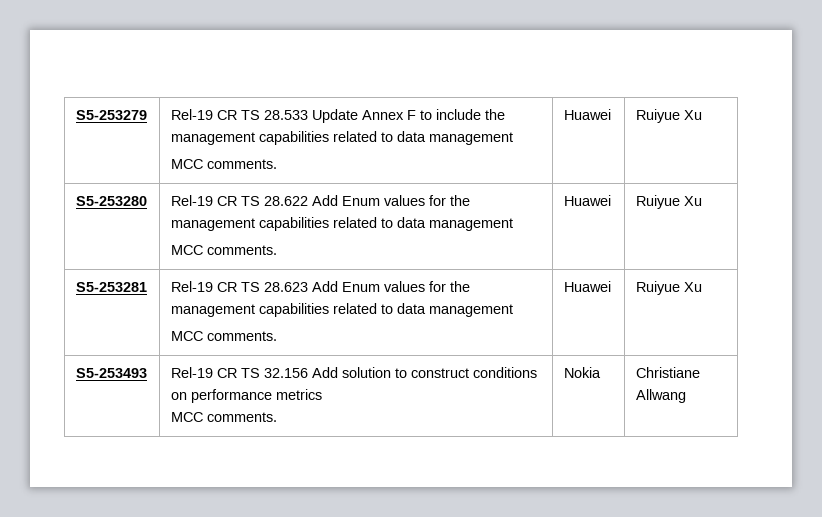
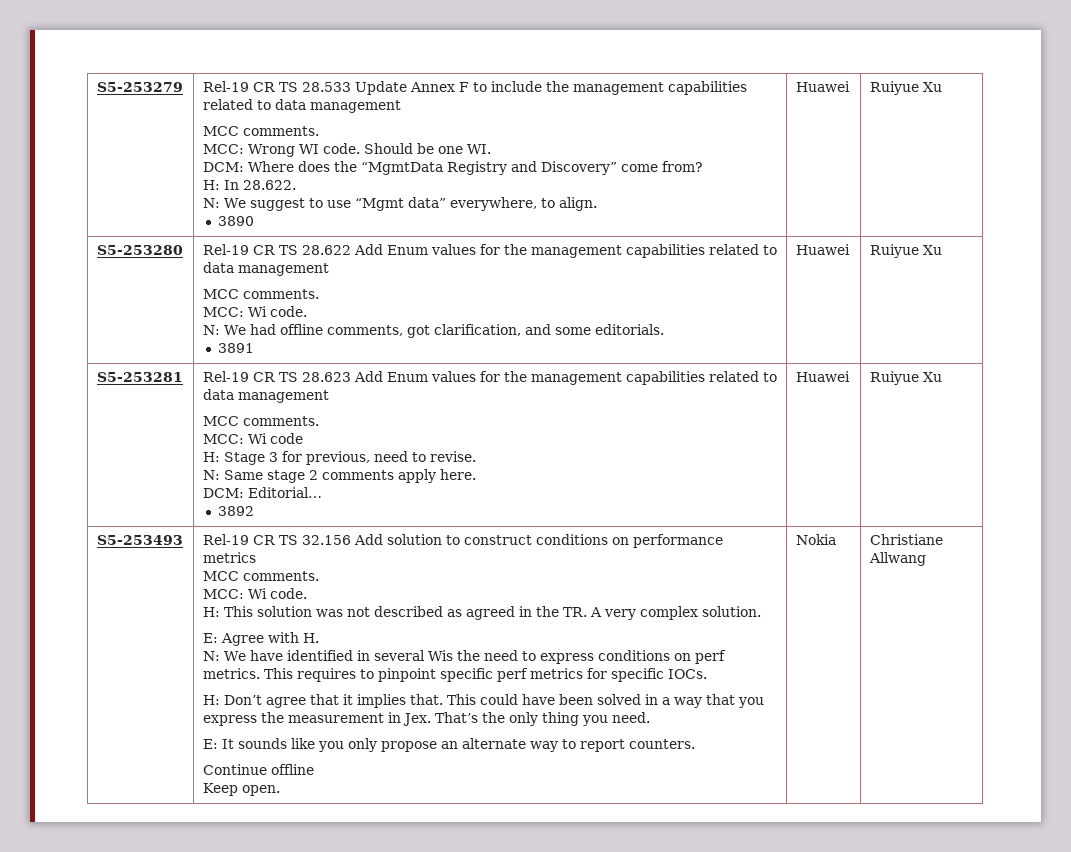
+ MCC: Wrong WI code. Should be one WI.
+ DCM: Where does the “MgmtData Registry and Discovery” come from?
+ H: In 28.622.
+ N: We suggest to use “Mgmt data” everywhere, to align.
+ 3890
  S5-253280 | Rel-19 CR TS 28.622 Add Enum values for the management capabilities related to data management
- MCC comments. | Huawei | Ruiyue Xu
+ MCC comments.
+ MCC: Wi code.
+ N: We had offline comments, got clarification, and some editorials.
+ 3891 | Huawei | Ruiyue Xu
+ MCC: Wi code
+ H: Stage 3 for previous, need to revise.
+ N: Same stage 2 comments apply here.
+ DCM: Editorial…
+ 3892
  Rel-19 CR TS 32.156 Add solution to construct conditions on performance metrics
  MCC comments.
+ MCC: Wi code.
+ H: This solution was not described as agreed in the TR. A very complex solution.
+ E: Agree with H.
+ N: We have identified in several Wis the need to express conditions on perf metrics. This requires to pinpoint specific perf metrics for specific IOCs.
+ H: Don’t agree that it implies that. This could have been solved in a way that you express the measurement in Jex. That’s the only thing you need.
+ E: It sounds like you only propose an alternate way to report counters.
+ Continue offline
+ Keep open.

